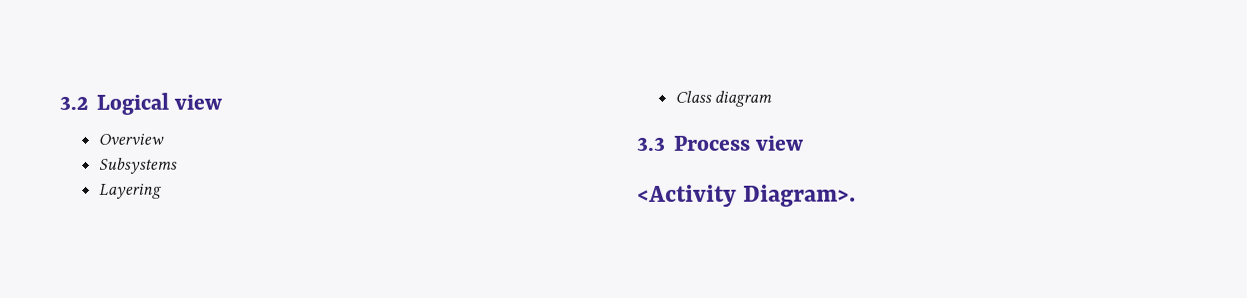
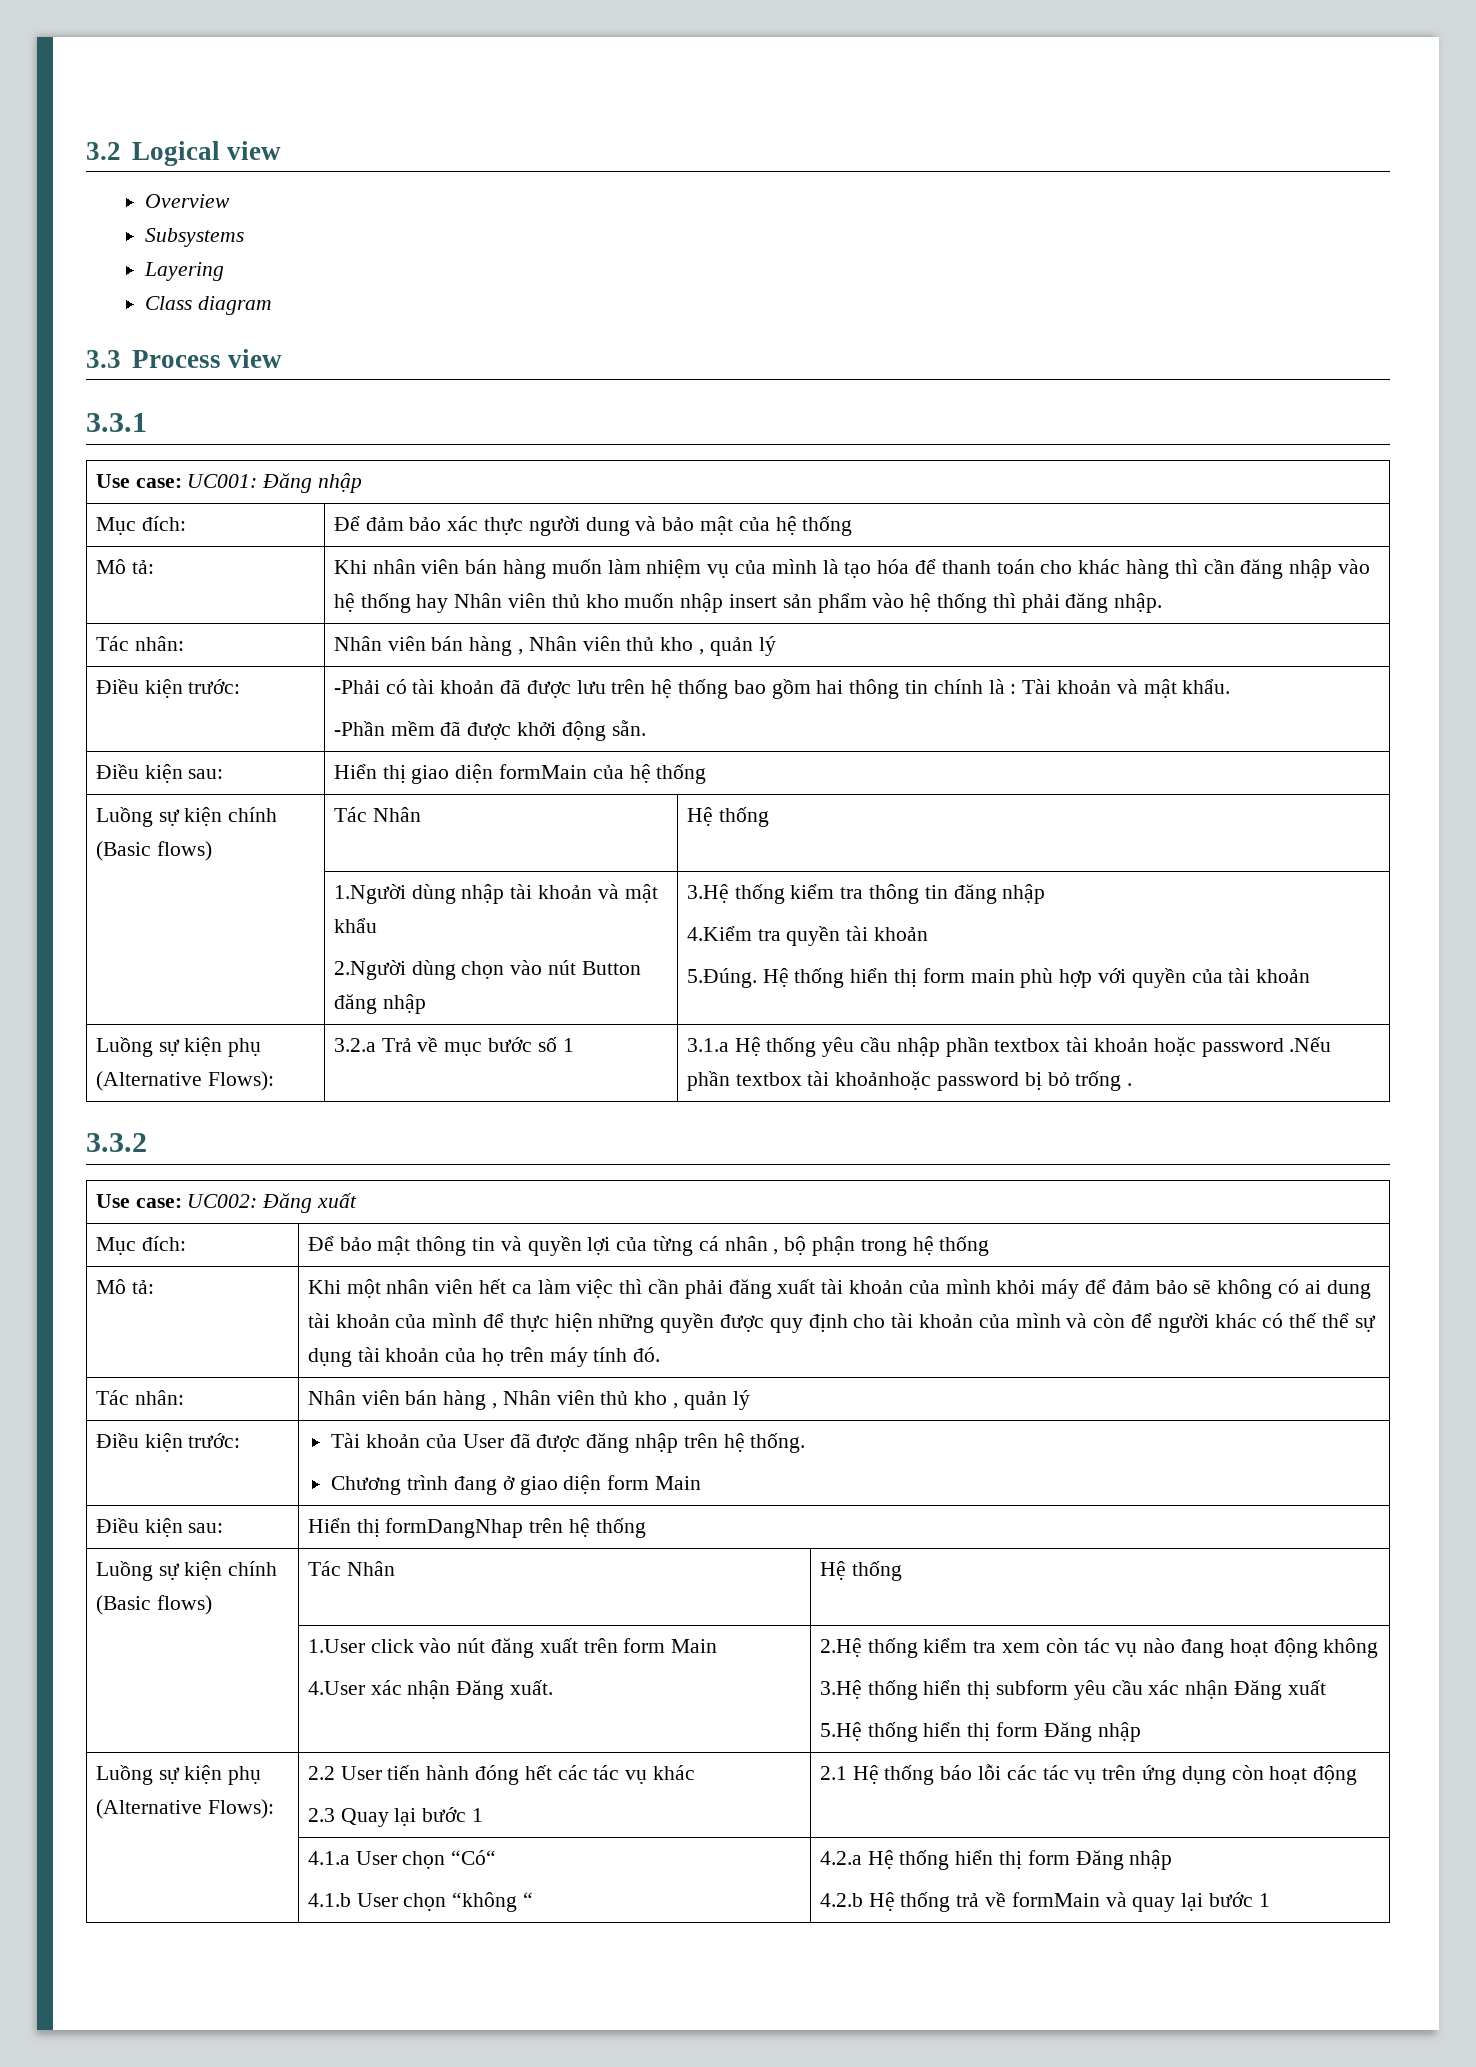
- <Activity Diagram>.
+ 3.3.1
+ Use case: UC001: Đăng nhập
+ Mục đích: | Để đảm bảo xác thực người dung và bảo mật của hệ thống
+ Mô tả: | Khi nhân viên bán hàng muốn làm nhiệm vụ của mình là tạo hóa để thanh toán cho khác hàng thì cần đăng nhập vào hệ thống hay Nhân viên thủ kho muốn nhập insert sản phẩm vào hệ thống thì phải đăng nhập.
+ Tác nhân: | Nhân viên bán hàng , Nhân viên thủ kho , quản lý
+ Điều kiện trước: | -Phải có tài khoản đã được lưu trên hệ thống bao gồm hai thông tin chính là : Tài khoản và mật khẩu.
+ -Phần mềm đã được khởi động sẵn.
+ Điều kiện sau: | Hiển thị giao diện formMain của hệ thống
+ Luồng sự kiện chính (Basic flows) | Tác Nhân | Hệ thống
+ | 1.Người dùng nhập tài khoản và mật khẩu
+ 2.Người dùng chọn vào nút Button đăng nhập | 3.Hệ thống kiểm tra thông tin đăng nhập
+ 4.Kiểm tra quyền tài khoản
+ 5.Đúng. Hệ thống hiển thị form main phù hợp với quyền của tài khoản
+ Luồng sự kiện phụ (Alternative Flows): | 3.2.a Trả về mục bước số 1 | 3.1.a Hệ thống yêu cầu nhập phần textbox tài khoản hoặc password .Nếu phần textbox tài khoảnhoặc password bị bỏ trống .
+ 3.3.2
+ Use case: UC002: Đăng xuất
+ Mục đích: | Để bảo mật thông tin và quyền lợi của từng cá nhân , bộ phận trong hệ thống
+ Mô tả: | Khi một nhân viên hết ca làm việc thì cần phải đăng xuất tài khoản của mình khỏi máy để đảm bảo sẽ không có ai dung tài khoản của mình để thực hiện những quyền được quy định cho tài khoản của mình và còn để người khác có thế thể sự dụng tài khoản của họ trên máy tính đó.
+ Tác nhân: | Nhân viên bán hàng , Nhân viên thủ kho , quản lý
+ Điều kiện trước: | Tài khoản của User đã được đăng nhập trên hệ thống.
+ Chương trình đang ở giao diện form Main
+ Điều kiện sau: | Hiển thị formDangNhap trên hệ thống
+ Luồng sự kiện chính (Basic flows) | Tác Nhân | Hệ thống
+ | 1.User click vào nút đăng xuất trên form Main
+ 4.User xác nhận Đăng xuất. | 2.Hệ thống kiểm tra xem còn tác vụ nào đang hoạt động không
+ 3.Hệ thống hiển thị subform yêu cầu xác nhận Đăng xuất
+ 5.Hệ thống hiển thị form Đăng nhập
+ Luồng sự kiện phụ (Alternative Flows): | 2.2 User tiến hành đóng hết các tác vụ khác
+ 2.3 Quay lại bước 1 | 2.1 Hệ thống báo lỗi các tác vụ trên ứng dụng còn hoạt động
+ | 4.1.a User chọn “Có“
+ 4.1.b User chọn “không “ | 4.2.a Hệ thống hiển thị form Đăng nhập
+ 4.2.b Hệ thống trả về formMain và quay lại bước 1

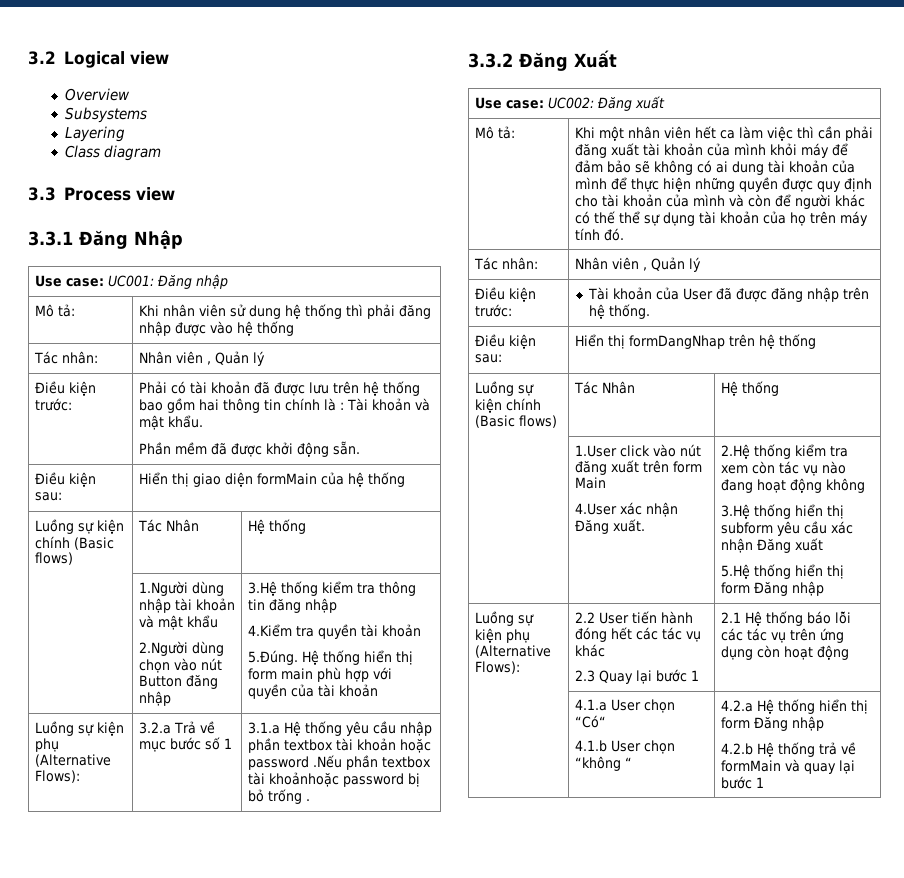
- 3.3.1
+ 3.3.1 Đăng Nhập
- Mục đích: | Để đảm bảo xác thực người dung và bảo mật của hệ thống
- Khi nhân viên bán hàng muốn làm nhiệm vụ của mình là tạo hóa để thanh toán cho khác hàng thì cần đăng nhập vào hệ thống hay Nhân viên thủ kho muốn nhập insert sản phẩm vào hệ thống thì phải đăng nhập.
- Tác nhân: | Nhân viên bán hàng , Nhân viên thủ kho , quản lý
- Điều kiện trước: | -Phải có tài khoản đã được lưu trên hệ thống bao gồm hai thông tin chính là : Tài khoản và mật khẩu.
- -Phần mềm đã được khởi động sẵn.
+ Khi nhân viên sử dung hệ thống thì phải đăng nhập được vào hệ thống
+ Tác nhân: | Nhân viên , Quản lý
+ Điều kiện trước: | Phải có tài khoản đã được lưu trên hệ thống bao gồm hai thông tin chính là : Tài khoản và mật khẩu.
+ Phần mềm đã được khởi động sẵn.
- 3.3.2
+ 3.3.2 Đăng Xuất
- Mục đích: | Để bảo mật thông tin và quyền lợi của từng cá nhân , bộ phận trong hệ thống
  Khi một nhân viên hết ca làm việc thì cần phải đăng xuất tài khoản của mình khỏi máy để đảm bảo sẽ không có ai dung tài khoản của mình để thực hiện những quyền được quy định cho tài khoản của mình và còn để người khác có thế thể sự dụng tài khoản của họ trên máy tính đó.
- Tác nhân: | Nhân viên bán hàng , Nhân viên thủ kho , quản lý
+ Tác nhân: | Nhân viên , Quản lý
  Điều kiện trước: | Tài khoản của User đã được đăng nhập trên hệ thống.
- Chương trình đang ở giao diện form Main

